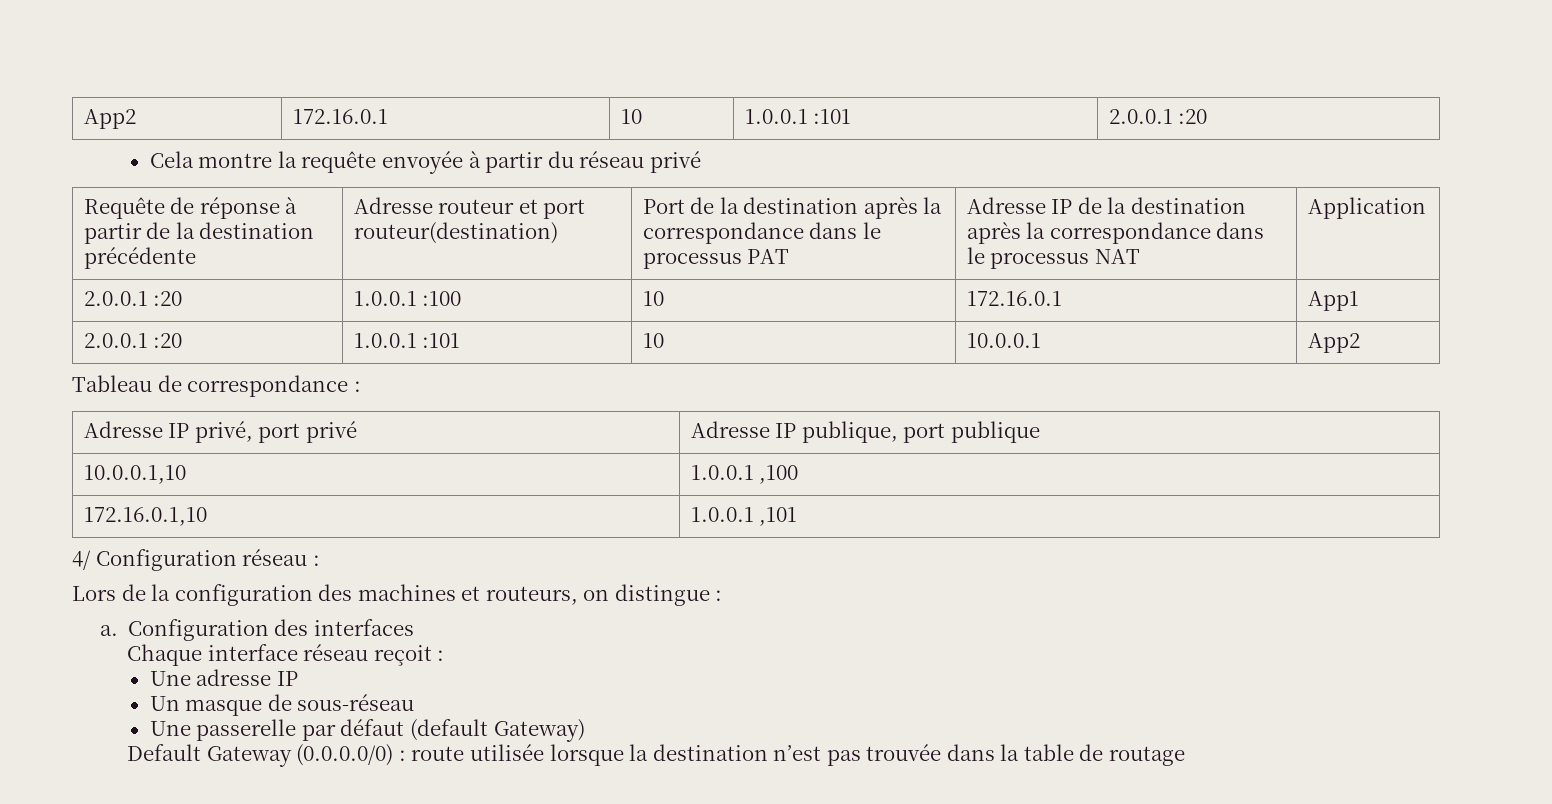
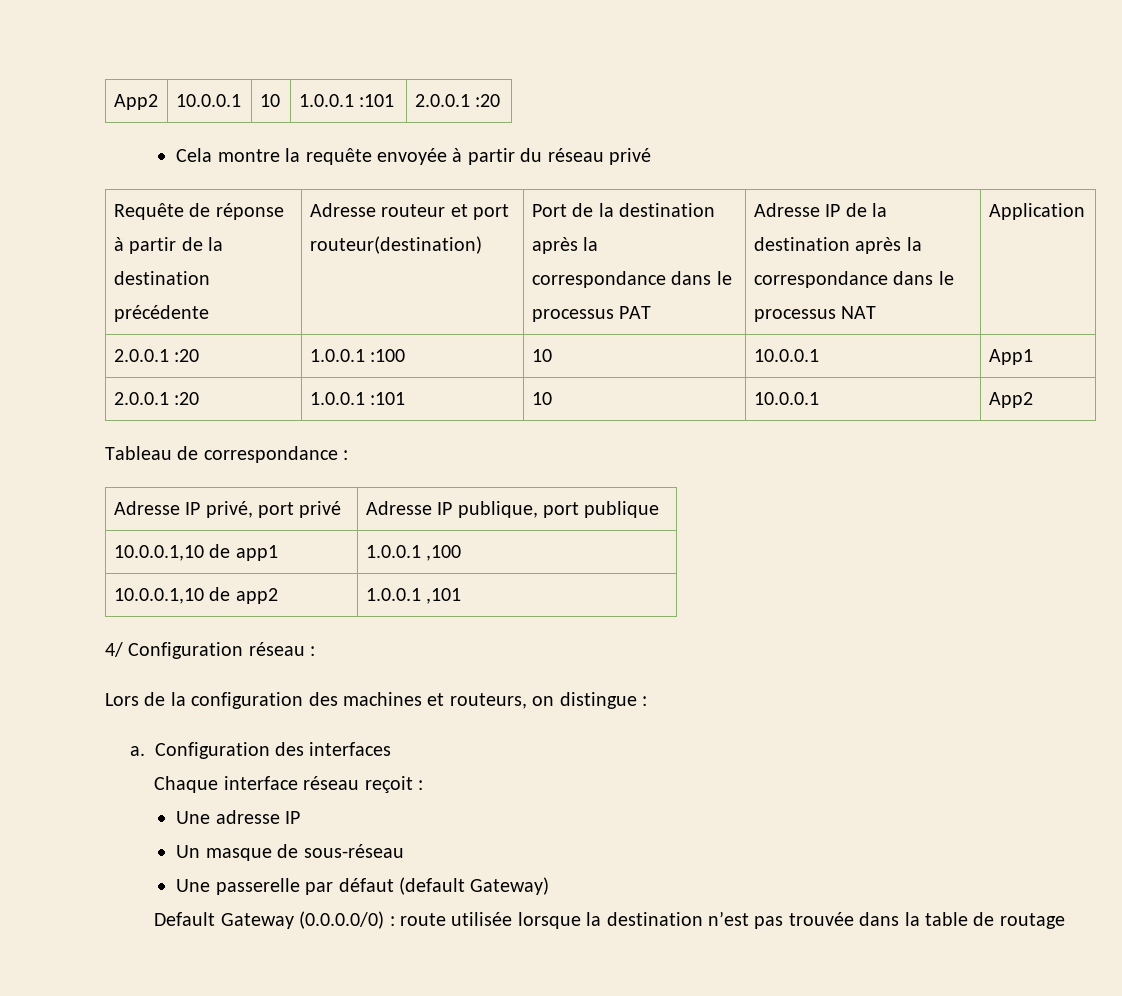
- App2 | 172.16.0.1 | 10 | 1.0.0.1 :101 | 2.0.0.1 :20
+ App2 | 10.0.0.1 | 10 | 1.0.0.1 :101 | 2.0.0.1 :20
- 2.0.0.1 :20 | 1.0.0.1 :100 | 10 | 172.16.0.1 | App1
+ 2.0.0.1 :20 | 1.0.0.1 :100 | 10 | 10.0.0.1 | App1
- 10.0.0.1,10 | 1.0.0.1 ,100
+ 10.0.0.1,10 de app1 | 1.0.0.1 ,100
- 172.16.0.1,10 | 1.0.0.1 ,101
+ 10.0.0.1,10 de app2 | 1.0.0.1 ,101

